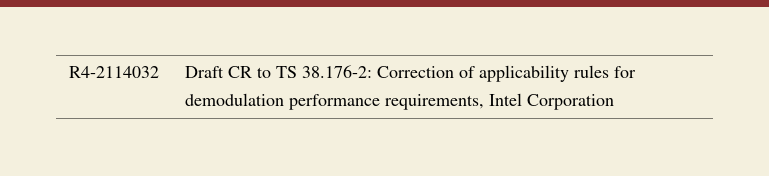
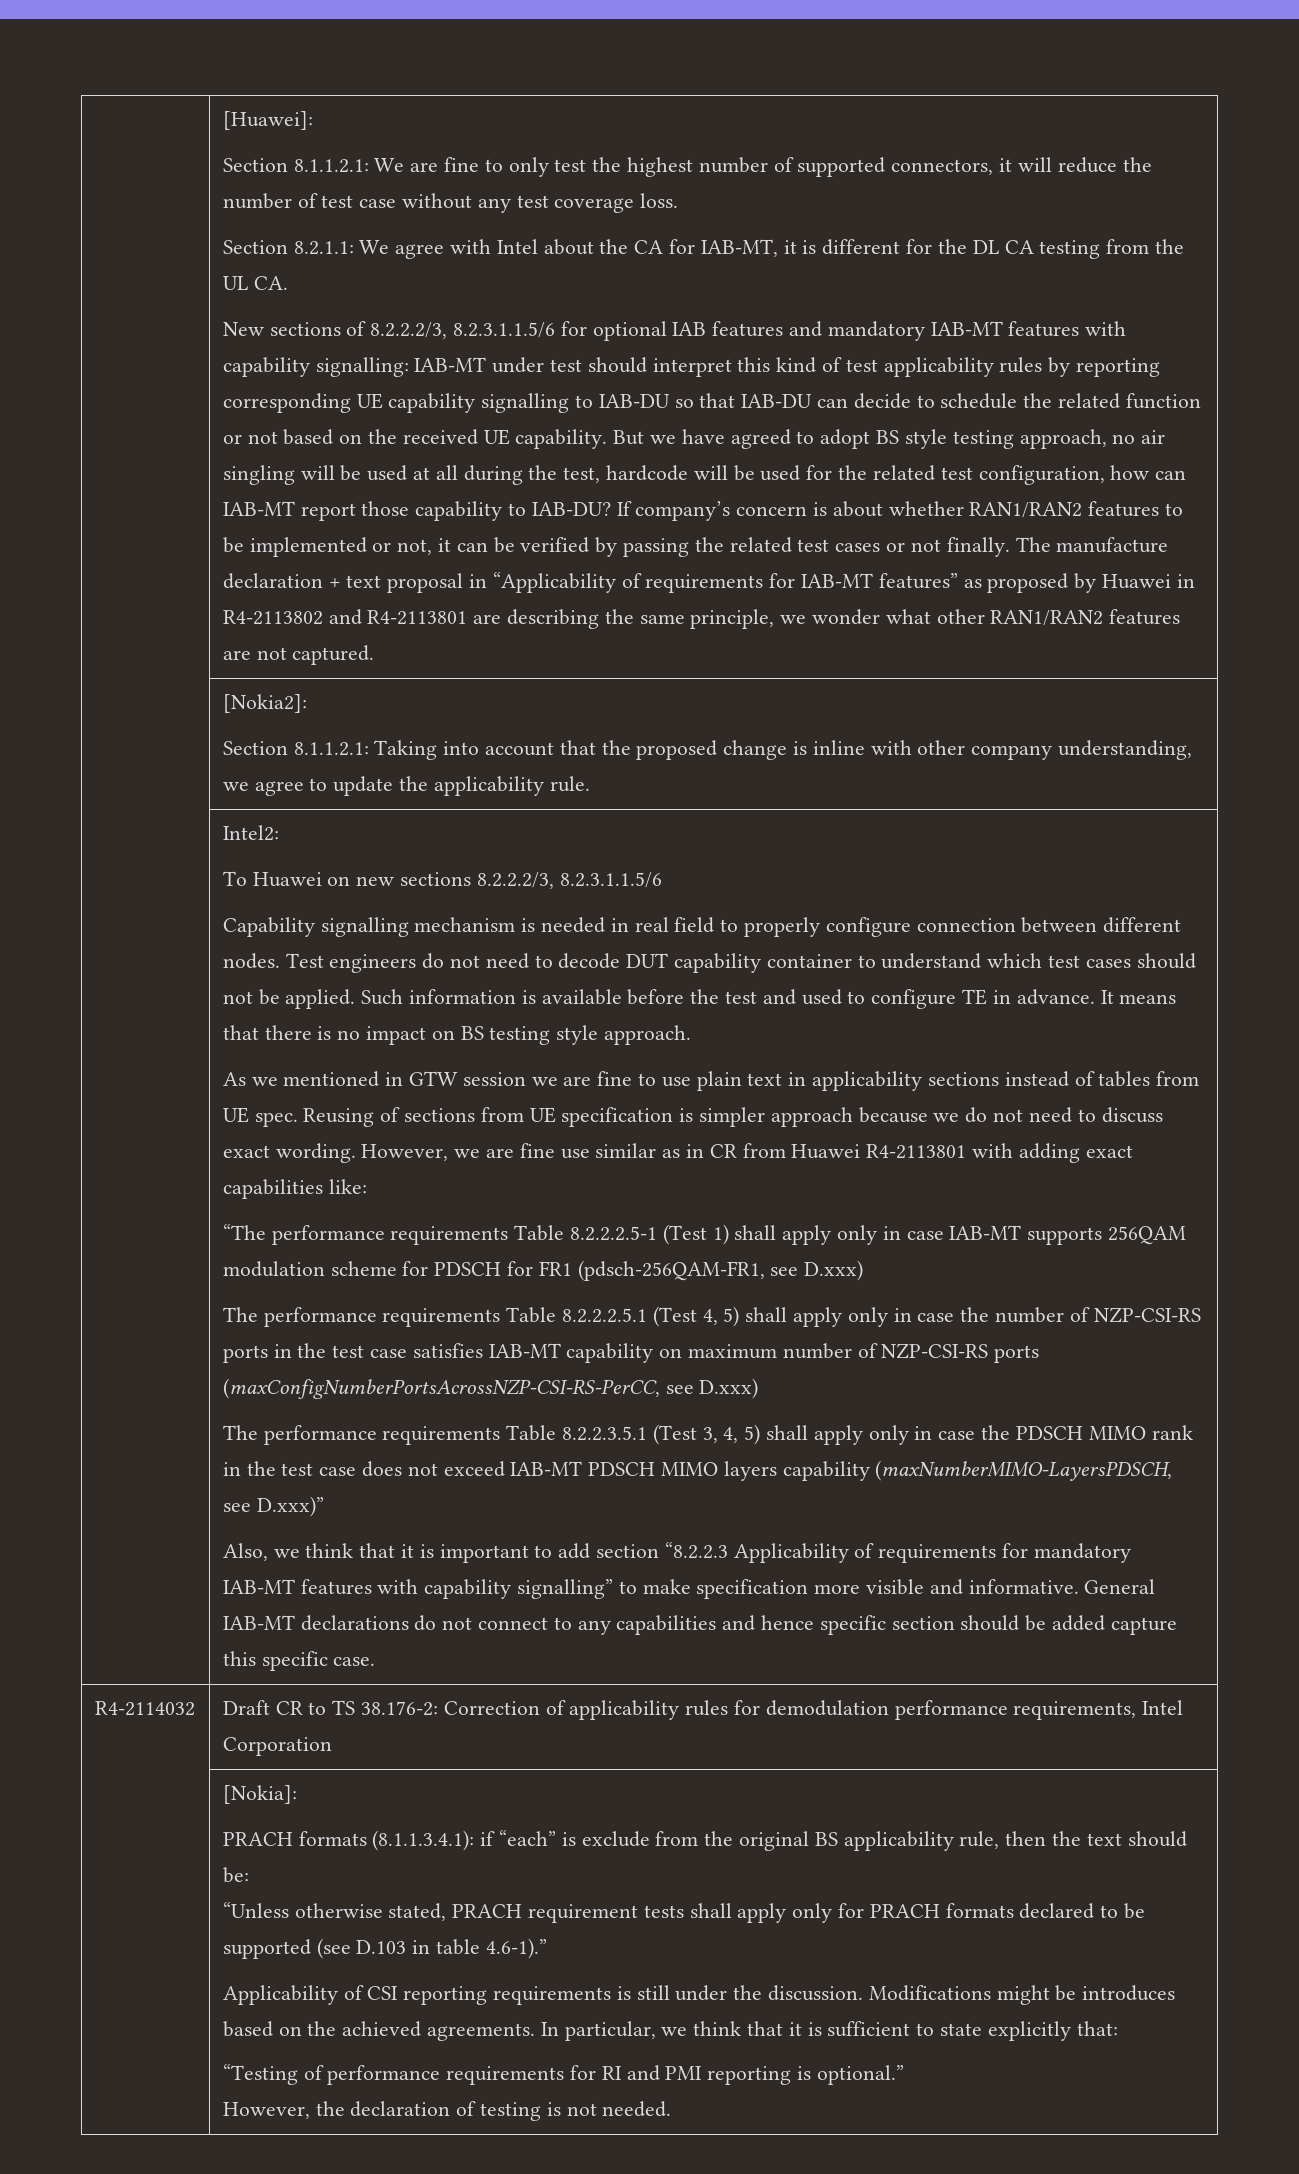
+ [Huawei]:
+ Section 8.1.1.2.1: We are fine to only test the highest number of supported connectors, it will reduce the number of test case without any test coverage loss.
+ Section 8.2.1.1: We agree with Intel about the CA for IAB-MT, it is different for the DL CA testing from the UL CA.
+ New sections of 8.2.2.2/3, 8.2.3.1.1.5/6 for optional IAB features and mandatory IAB-MT features with capability signalling: IAB-MT under test should interpret this kind of test applicability rules by reporting corresponding UE capability signalling to IAB-DU so that IAB-DU can decide to schedule the related function or not based on the received UE capability. But we have agreed to adopt BS style testing approach, no air singling will be used at all during the test, hardcode will be used for the related test configuration, how can IAB-MT report those capability to IAB-DU? If company’s concern is about whether RAN1/RAN2 features to be implemented or not, it can be verified by passing the related test cases or not finally. The manufacture declaration + text proposal in “Applicability of requirements for IAB-MT features” as proposed by Huawei in R4-2113802 and R4-2113801 are describing the same principle, we wonder what other RAN1/RAN2 features are not captured.
+ | [Nokia2]:
+ Section 8.1.1.2.1: Taking into account that the proposed change is inline with other company understanding, we agree to update the applicability rule.
+ | Intel2:
+ To Huawei on new sections 8.2.2.2/3, 8.2.3.1.1.5/6
+ Capability signalling mechanism is needed in real field to properly configure connection between different nodes. Test engineers do not need to decode DUT capability container to understand which test cases should not be applied. Such information is available before the test and used to configure TE in advance. It means that there is no impact on BS testing style approach.
+ As we mentioned in GTW session we are fine to use plain text in applicability sections instead of tables from UE spec. Reusing of sections from UE specification is simpler approach because we do not need to discuss exact wording. However, we are fine use similar as in CR from Huawei R4-2113801 with adding exact capabilities like:
+ “The performance requirements Table 8.2.2.2.5-1 (Test 1) shall apply only in case IAB-MT supports 256QAM modulation scheme for PDSCH for FR1 (pdsch-256QAM-FR1, see D.xxx)
+ The performance requirements Table 8.2.2.2.5.1 (Test 4, 5) shall apply only in case the number of NZP-CSI-RS ports in the test case satisfies IAB-MT capability on maximum number of NZP-CSI-RS ports (maxConfigNumberPortsAcrossNZP-CSI-RS-PerCC, see D.xxx)
+ The performance requirements Table 8.2.2.3.5.1 (Test 3, 4, 5) shall apply only in case the PDSCH MIMO rank in the test case does not exceed IAB-MT PDSCH MIMO layers capability (maxNumberMIMO-LayersPDSCH, see D.xxx)”
+ Also, we think that it is important to add section “8.2.2.3 Applicability of requirements for mandatory IAB-MT features with capability signalling” to make specification more visible and informative. General IAB-MT declarations do not connect to any capabilities and hence specific section should be added capture this specific case.
+ [Nokia]:
+ PRACH formats (8.1.1.3.4.1): if “each” is exclude from the original BS applicability rule, then the text should be:
+ “Unless otherwise stated, PRACH requirement tests shall apply only for PRACH formats declared to be supported (see D.103 in table 4.6-1).”
+ Applicability of CSI reporting requirements is still under the discussion. Modifications might be introduces based on the achieved agreements. In particular, we think that it is sufficient to state explicitly that:
+ “Testing of performance requirements for RI and PMI reporting is optional.”
+ However, the declaration of testing is not needed.

